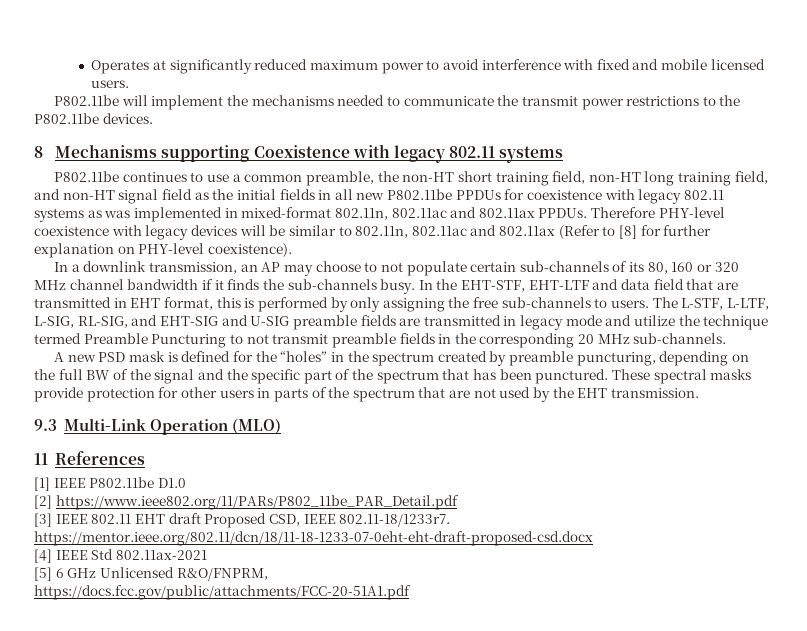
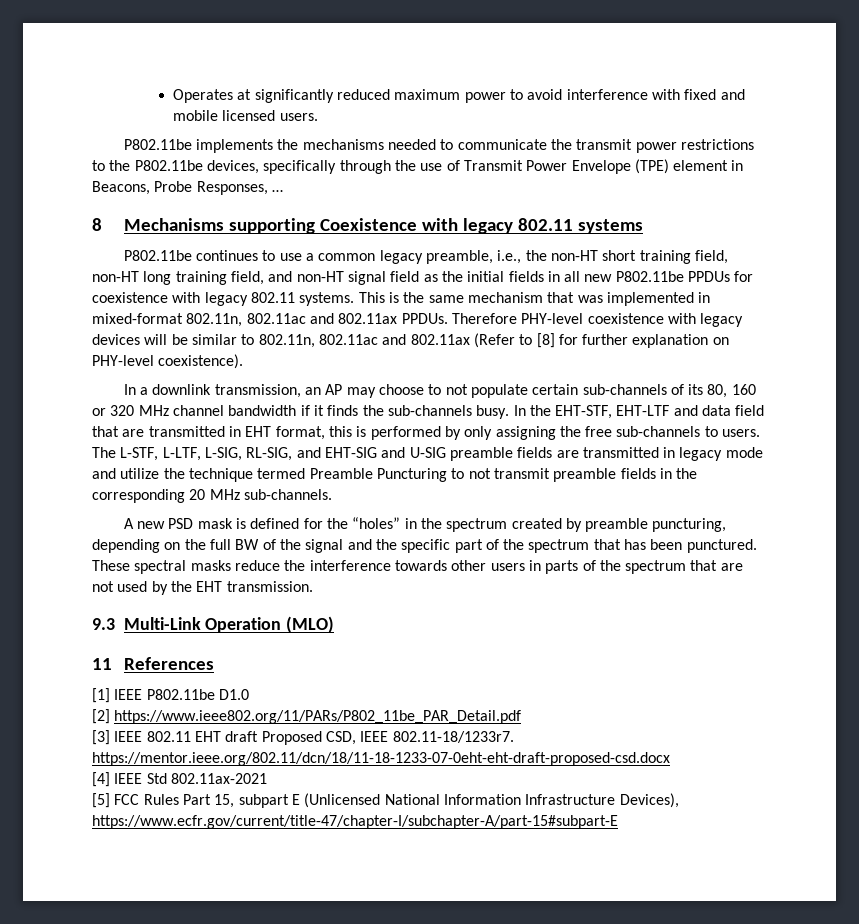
- P802.11be will implement the mechanisms needed to communicate the transmit power restrictions to the P802.11be devices.
+ P802.11be implements the mechanisms needed to communicate the transmit power restrictions to the P802.11be devices, specifically through the use of Transmit Power Envelope (TPE) element in Beacons, Probe Responses, …
- P802.11be continues to use a common preamble, the non-HT short training field, non-HT long training field, and non-HT signal field as the initial fields in all new P802.11be PPDUs for coexistence with legacy 802.11 systems as was implemented in mixed-format 802.11n, 802.11ac and 802.11ax PPDUs.
+ P802.11be continues to use a common legacy preamble, i.e., the non-HT short training field, non-HT long training field, and non-HT signal field as the initial fields in all new P802.11be PPDUs for coexistence with legacy 802.11 systems. This is the same mechanism that was implemented in mixed-format 802.11n, 802.11ac and 802.11ax PPDUs.
- These spectral masks provide protection for other users in parts of the spectrum that are not used by the EHT transmission.
+ These spectral masks reduce the interference towards other users in parts of the spectrum that are not used by the EHT transmission.
- [5] 6 GHz Unlicensed R&O/FNPRM,
- https://docs.fcc.gov/public/attachments/FCC-20-51A1.pdf
+ [5] FCC Rules Part 15, subpart E (Unlicensed National Information Infrastructure Devices), https://www.ecfr.gov/current/title-47/chapter-I/subchapter-A/part-15#subpart-E

